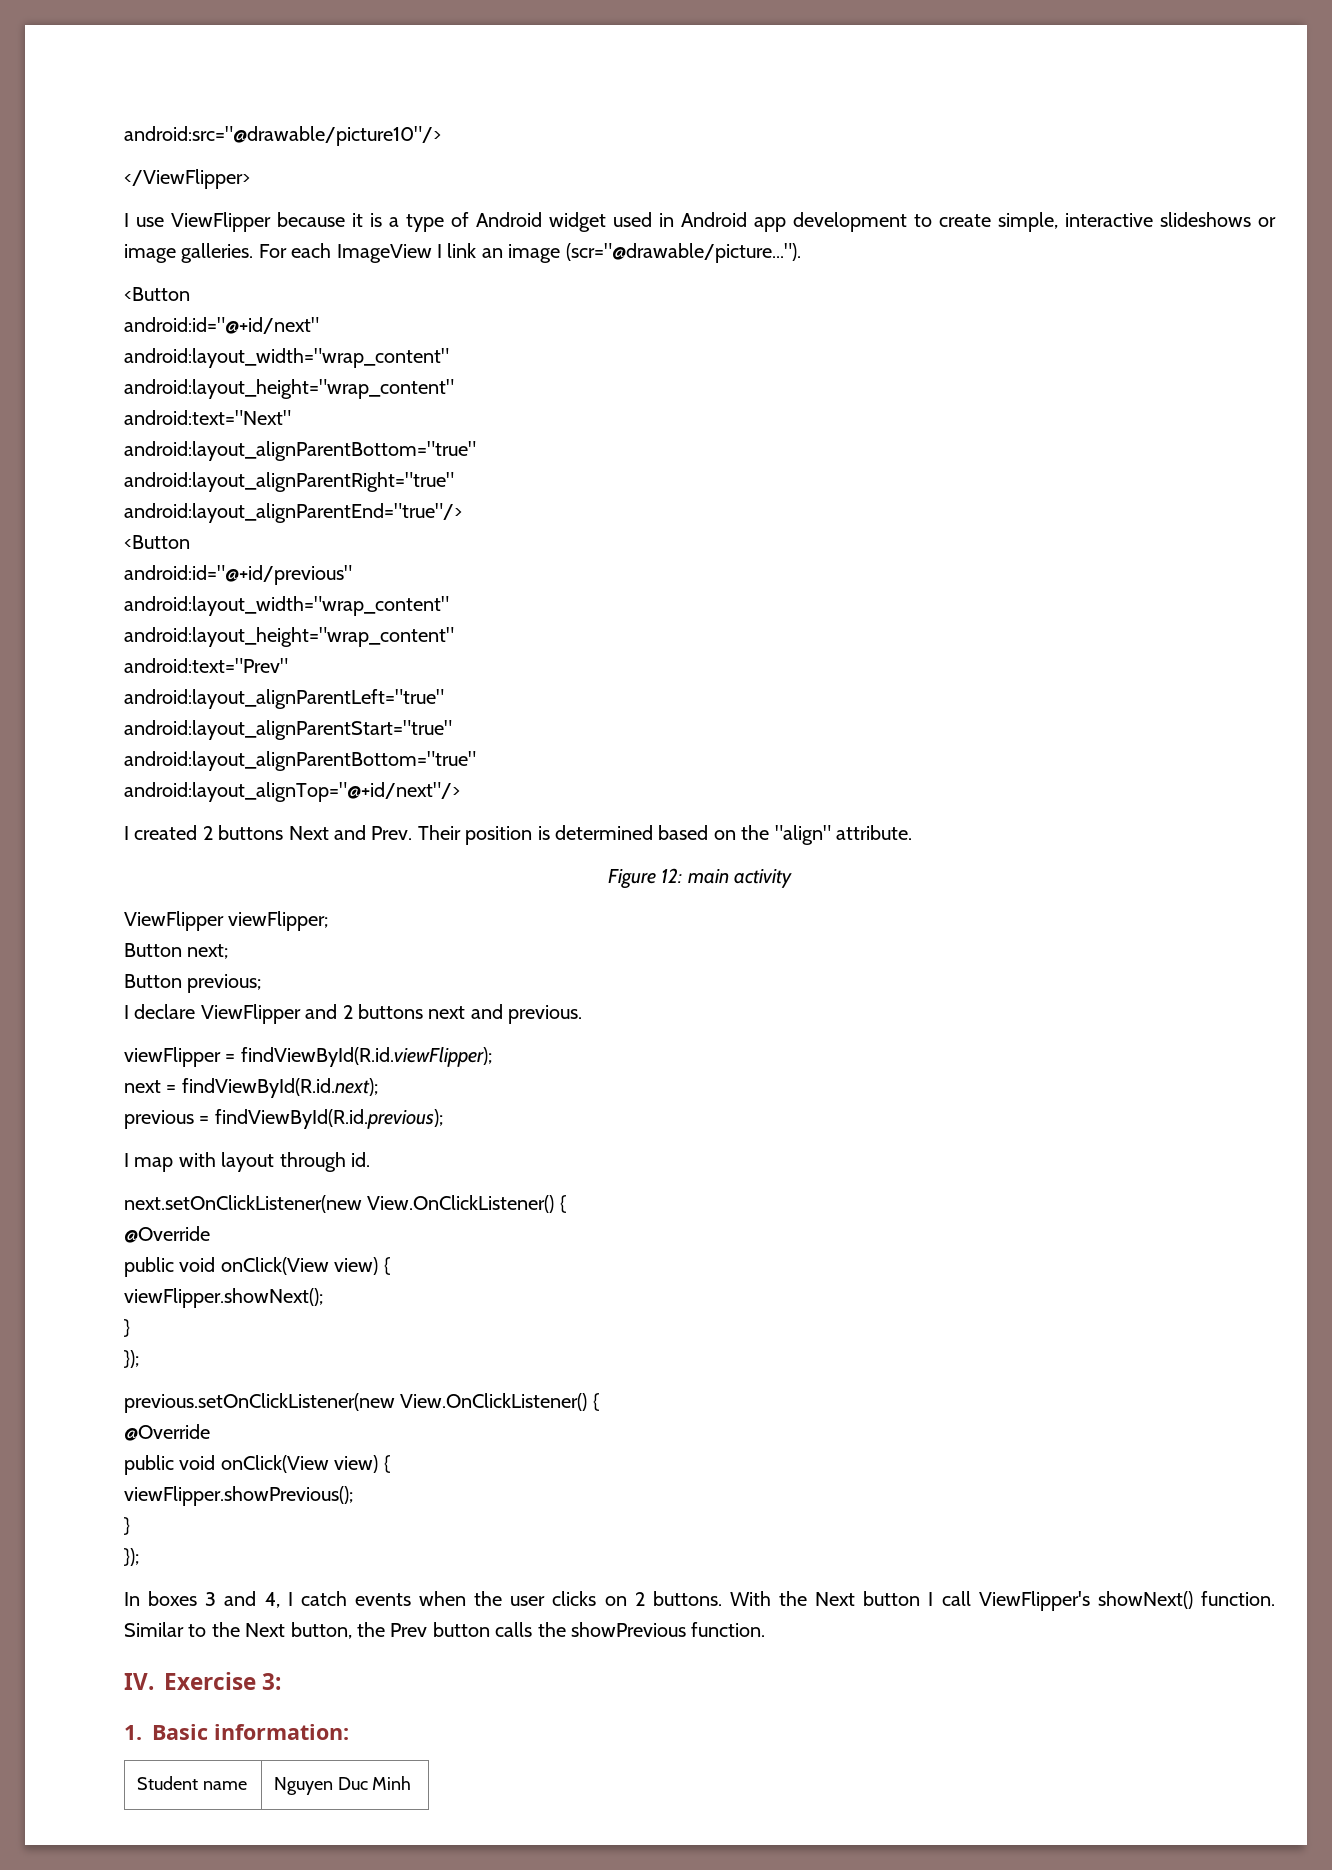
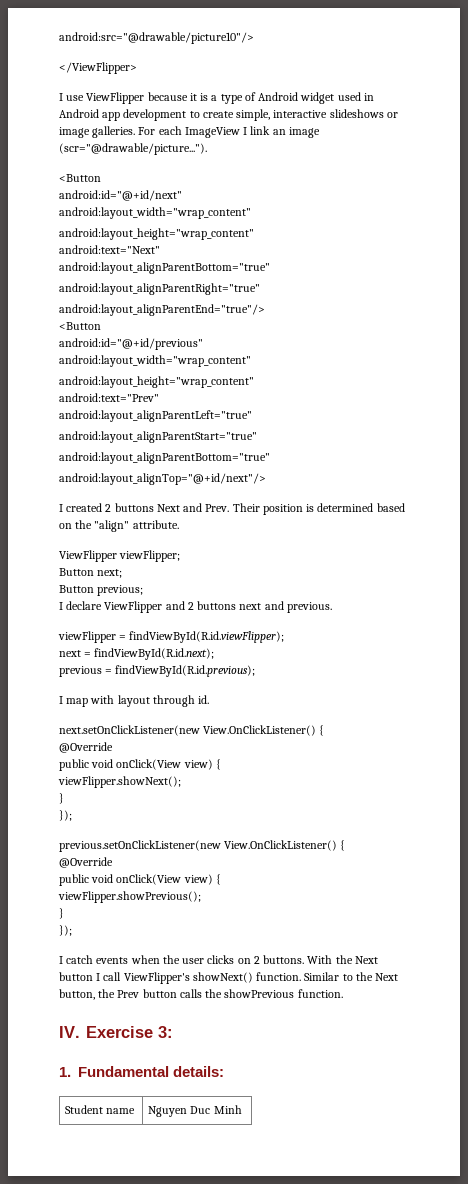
- Figure 12: main activity
- In boxes 3 and 4, I catch events when the user clicks on 2 buttons.
+ I catch events when the user clicks on 2 buttons.
- 1. Basic information:
+ 1. Fundamental details:

